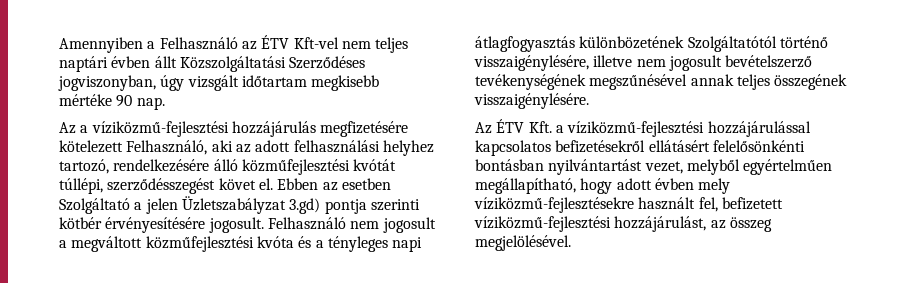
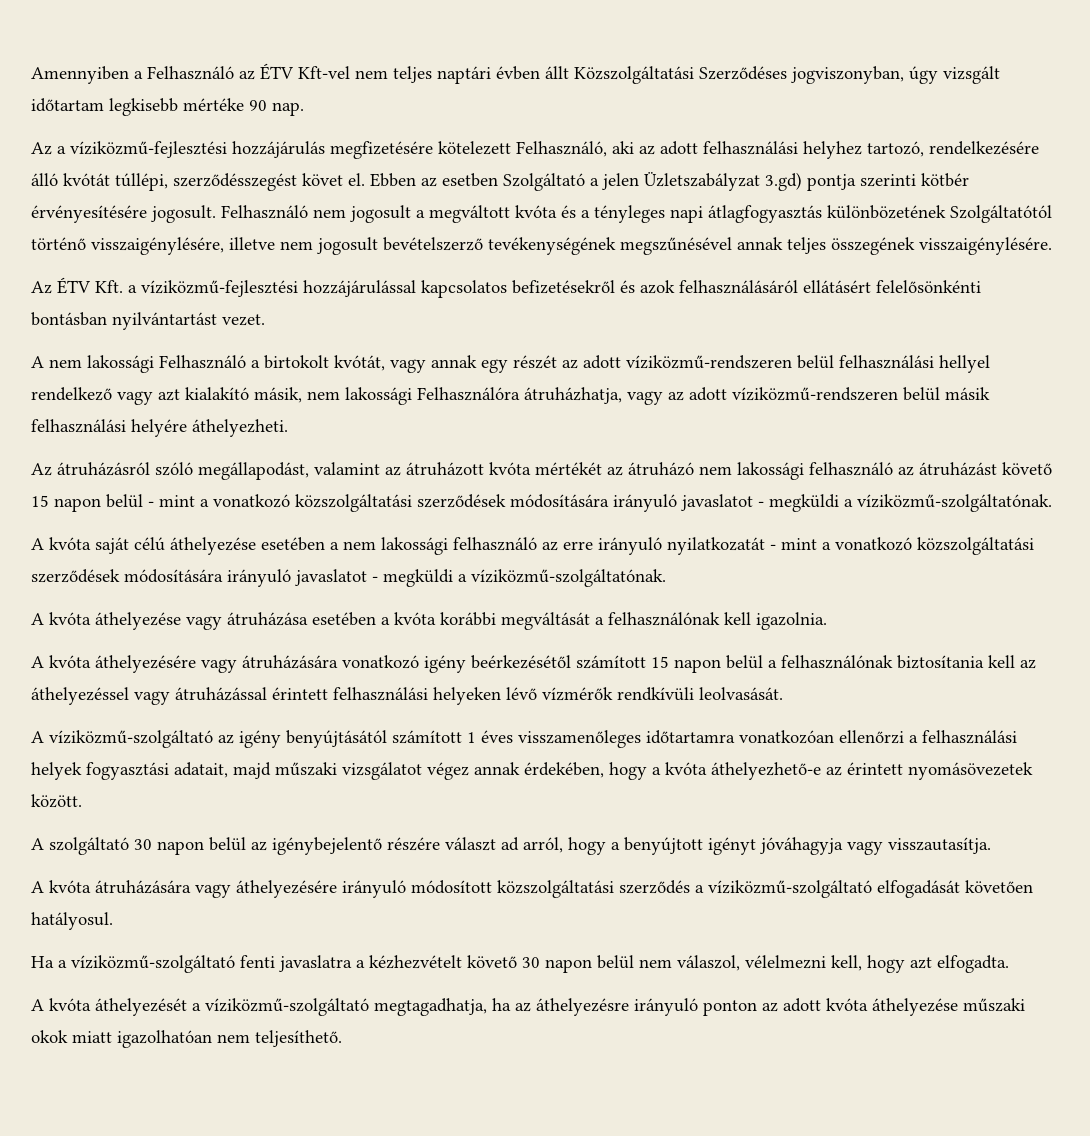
- Amennyiben a Felhasználó az ÉTV Kft-vel nem teljes naptári évben állt Közszolgáltatási Szerződéses jogviszonyban, úgy vizsgált időtartam megkisebb mértéke 90 nap.
+ Amennyiben a Felhasználó az ÉTV Kft-vel nem teljes naptári évben állt Közszolgáltatási Szerződéses jogviszonyban, úgy vizsgált időtartam legkisebb mértéke 90 nap.
- Az a víziközmű-fejlesztési hozzájárulás megfizetésére kötelezett Felhasználó, aki az adott felhasználási helyhez tartozó, rendelkezésére álló közműfejlesztési kvótát túllépi, szerződésszegést követ el.
+ Az a víziközmű-fejlesztési hozzájárulás megfizetésére kötelezett Felhasználó, aki az adott felhasználási helyhez tartozó, rendelkezésére álló kvótát túllépi, szerződésszegést követ el.
- Felhasználó nem jogosult a megváltott közműfejlesztési kvóta és a tényleges napi átlagfogyasztás különbözetének Szolgáltatótól történő visszaigénylésére, illetve nem jogosult bevételszerző tevékenységének megszűnésével annak teljes összegének visszaigénylésére.
+ Felhasználó nem jogosult a megváltott kvóta és a tényleges napi átlagfogyasztás különbözetének Szolgáltatótól történő visszaigénylésére, illetve nem jogosult bevételszerző tevékenységének megszűnésével annak teljes összegének visszaigénylésére.
- Az ÉTV Kft. a víziközmű-fejlesztési hozzájárulással kapcsolatos befizetésekről ellátásért felelősönkénti bontásban nyilvántartást vezet, melyből egyértelműen megállapítható, hogy adott évben mely víziközmű-fejlesztésekre használt fel, befizetett víziközmű-fejlesztési hozzájárulást, az összeg megjelölésével.
+ Az ÉTV Kft. a víziközmű-fejlesztési hozzájárulással kapcsolatos befizetésekről és azok felhasználásáról ellátásért felelősönkénti bontásban nyilvántartást vezet.
+ A nem lakossági Felhasználó a birtokolt kvótát, vagy annak egy részét az adott víziközmű-rendszeren belül felhasználási hellyel rendelkező vagy azt kialakító másik, nem lakossági Felhasználóra átruházhatja, vagy az adott víziközmű-rendszeren belül másik felhasználási helyére áthelyezheti.
+ Az átruházásról szóló megállapodást, valamint az átruházott kvóta mértékét az átruházó nem lakossági felhasználó az átruházást követő 15 napon belül - mint a vonatkozó közszolgáltatási szerződések módosítására irányuló javaslatot - megküldi a víziközmű-szolgáltatónak.
+ A kvóta saját célú áthelyezése esetében a nem lakossági felhasználó az erre irányuló nyilatkozatát - mint a vonatkozó közszolgáltatási szerződések módosítására irányuló javaslatot - megküldi a víziközmű-szolgáltatónak.
+ A kvóta áthelyezése vagy átruházása esetében a kvóta korábbi megváltását a felhasználónak kell igazolnia.
+ A kvóta áthelyezésére vagy átruházására vonatkozó igény beérkezésétől számított 15 napon belül a felhasználónak biztosítania kell az áthelyezéssel vagy átruházással érintett felhasználási helyeken lévő vízmérők rendkívüli leolvasását.
+ A víziközmű-szolgáltató az igény benyújtásától számított 1 éves visszamenőleges időtartamra vonatkozóan ellenőrzi a felhasználási helyek fogyasztási adatait, majd műszaki vizsgálatot végez annak érdekében, hogy a kvóta áthelyezhető-e az érintett nyomásövezetek között.
+ A szolgáltató 30 napon belül az igénybejelentő részére választ ad arról, hogy a benyújtott igényt jóváhagyja vagy visszautasítja.
+ A kvóta átruházására vagy áthelyezésére irányuló módosított közszolgáltatási szerződés a víziközmű-szolgáltató elfogadását követően hatályosul.
+ Ha a víziközmű-szolgáltató fenti javaslatra a kézhezvételt követő 30 napon belül nem válaszol, vélelmezni kell, hogy azt elfogadta.
+ A kvóta áthelyezését a víziközmű-szolgáltató megtagadhatja, ha az áthelyezésre irányuló ponton az adott kvóta áthelyezése műszaki okok miatt igazolhatóan nem teljesíthető.

